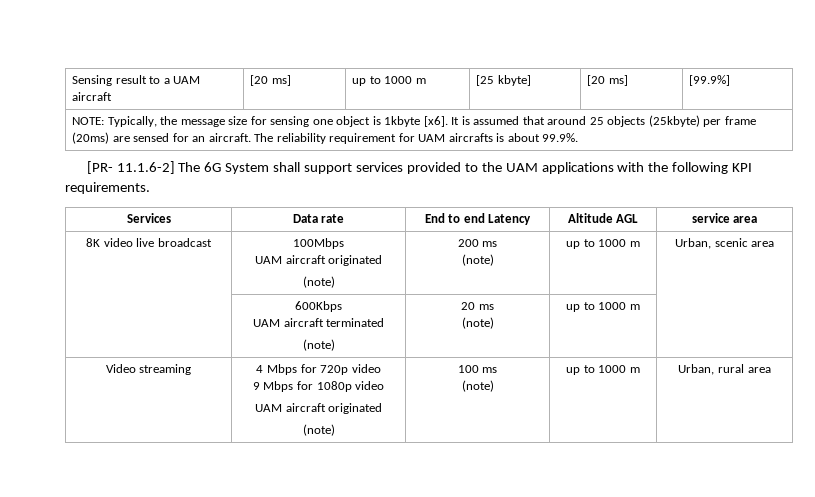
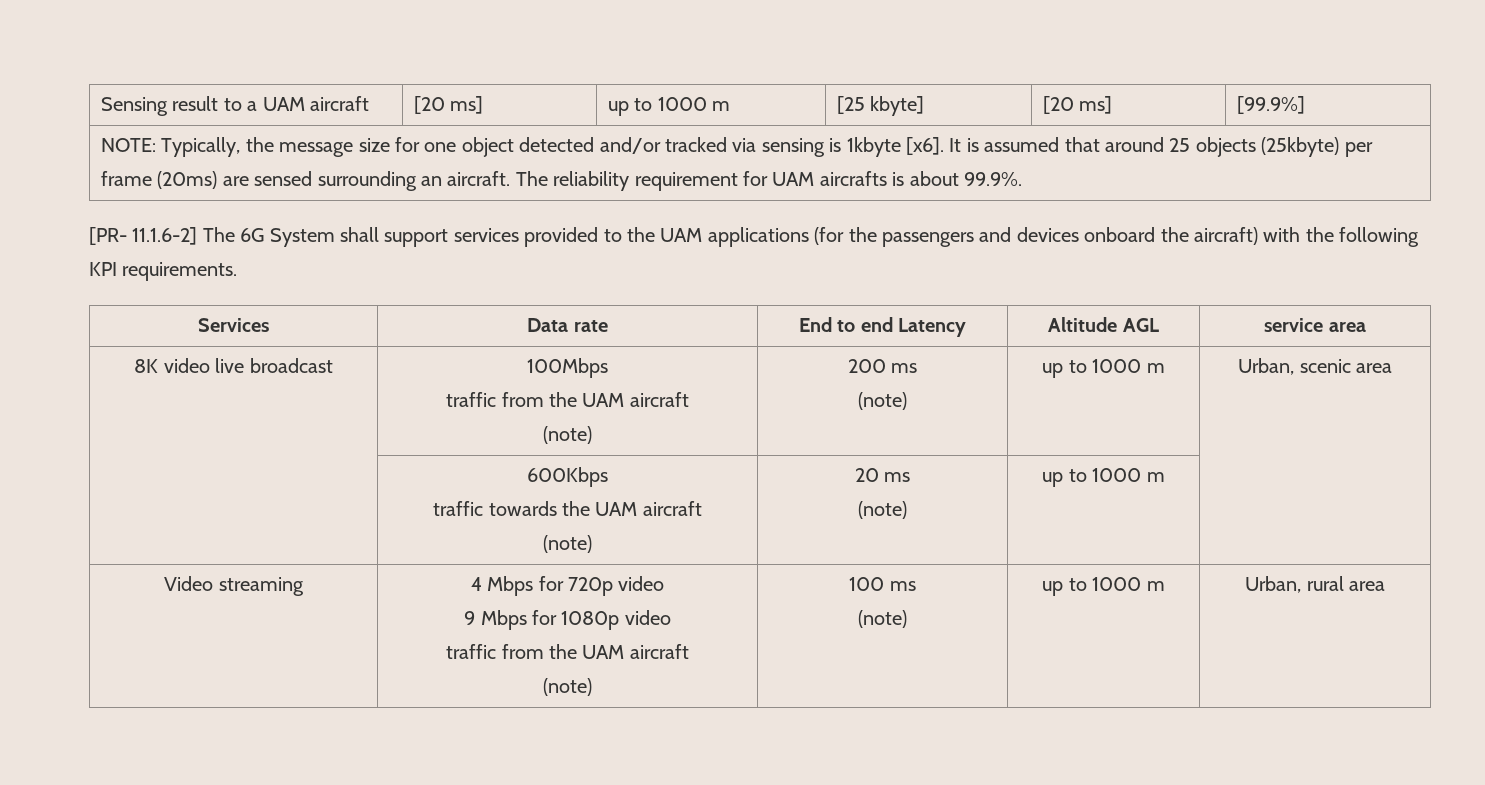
- NOTE: Typically, the message size for sensing one object is 1kbyte [x6].
+ NOTE: Typically, the message size for one object detected and/or tracked via sensing is 1kbyte [x6].
- It is assumed that around 25 objects (25kbyte) per frame (20ms) are sensed for an aircraft.
+ It is assumed that around 25 objects (25kbyte) per frame (20ms) are sensed surrounding an aircraft.
- [PR- 11.1.6-2] The 6G System shall support services provided to the UAM applications with the following KPI requirements.
+ [PR- 11.1.6-2] The 6G System shall support services provided to the UAM applications (for the passengers and devices onboard the aircraft) with the following KPI requirements.
  8K video live broadcast | 100Mbps
- UAM aircraft originated
+ traffic from the UAM aircraft
  | 600Kbps
- UAM aircraft terminated
+ traffic towards the UAM aircraft
  Video streaming | 4 Mbps for 720p video
  9 Mbps for 1080p video
- UAM aircraft originated
+ traffic from the UAM aircraft

